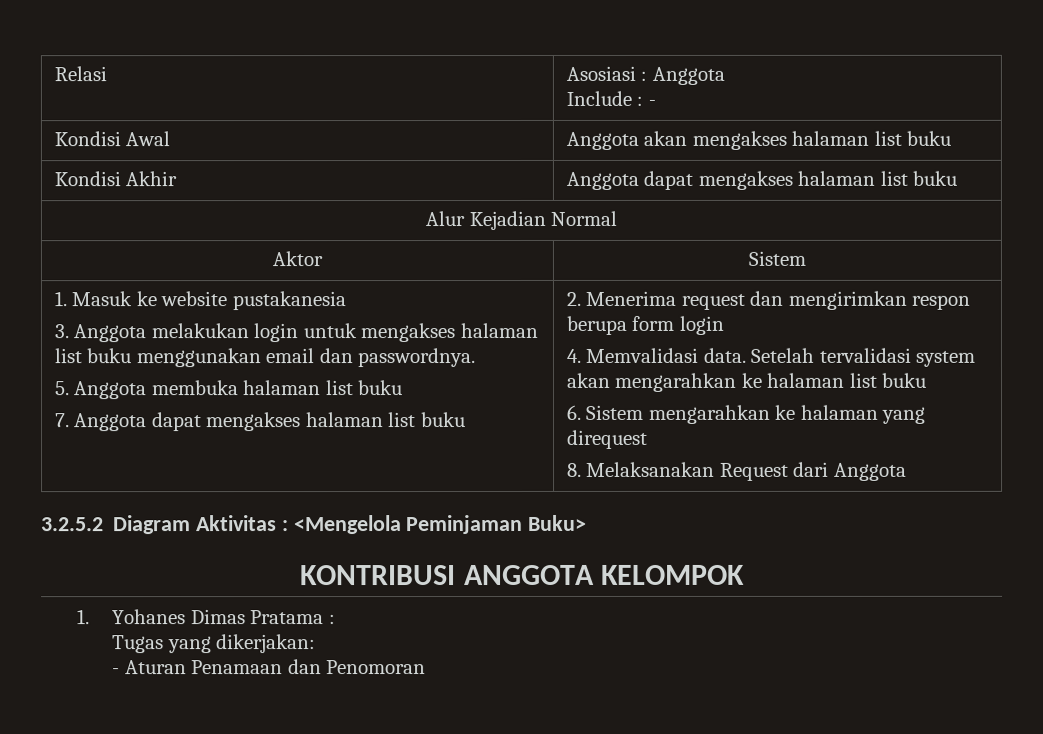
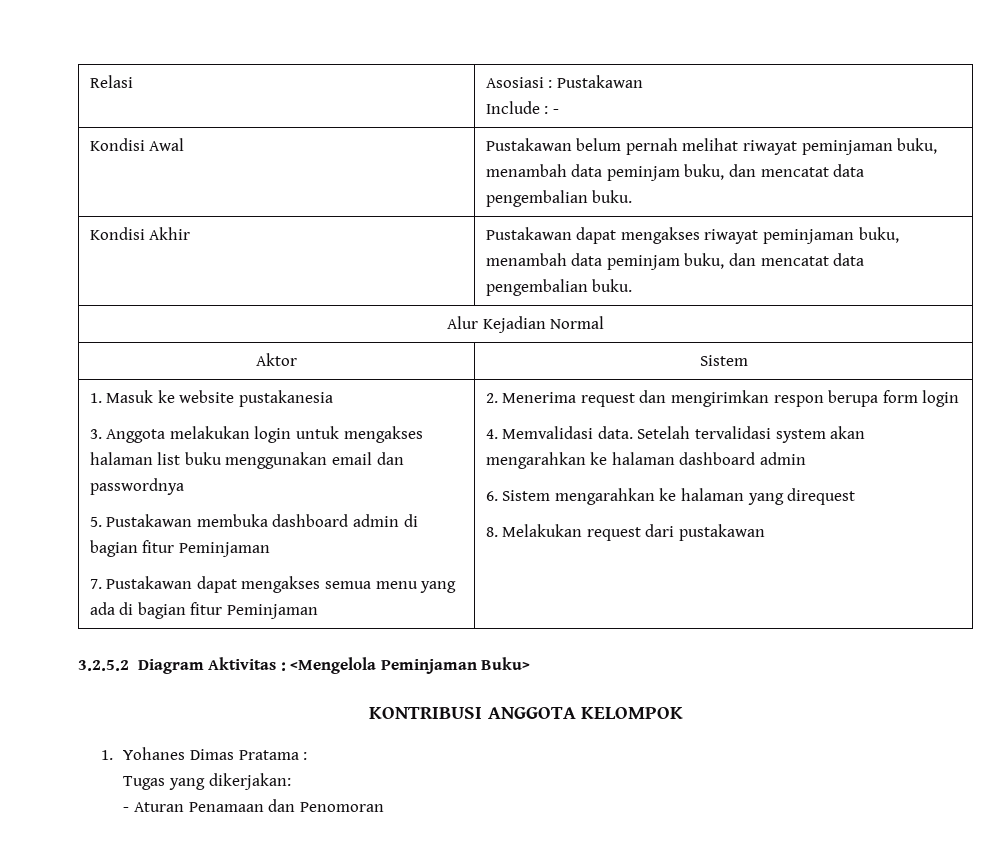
- Relasi | Asosiasi : Anggota
+ Relasi | Asosiasi : Pustakawan
- Kondisi Awal | Anggota akan mengakses halaman list buku
+ Kondisi Awal | Pustakawan belum pernah melihat riwayat peminjaman buku, menambah data peminjam buku, dan mencatat data pengembalian buku.
- Kondisi Akhir | Anggota dapat mengakses halaman list buku
+ Kondisi Akhir | Pustakawan dapat mengakses riwayat peminjaman buku, menambah data peminjam buku, dan mencatat data pengembalian buku.
- 3. Anggota melakukan login untuk mengakses halaman list buku menggunakan email dan passwordnya.
+ 3. Anggota melakukan login untuk mengakses halaman list buku menggunakan email dan passwordnya
- 5. Anggota membuka halaman list buku
+ 5. Pustakawan membuka dashboard admin di bagian fitur Peminjaman
- 7. Anggota dapat mengakses halaman list buku
+ 7. Pustakawan dapat mengakses semua menu yang ada di bagian fitur Peminjaman
- Setelah tervalidasi system akan mengarahkan ke halaman list buku
+ Setelah tervalidasi system akan mengarahkan ke halaman dashboard admin
- 8. Melaksanakan Request dari Anggota
+ 8. Melakukan request dari pustakawan

